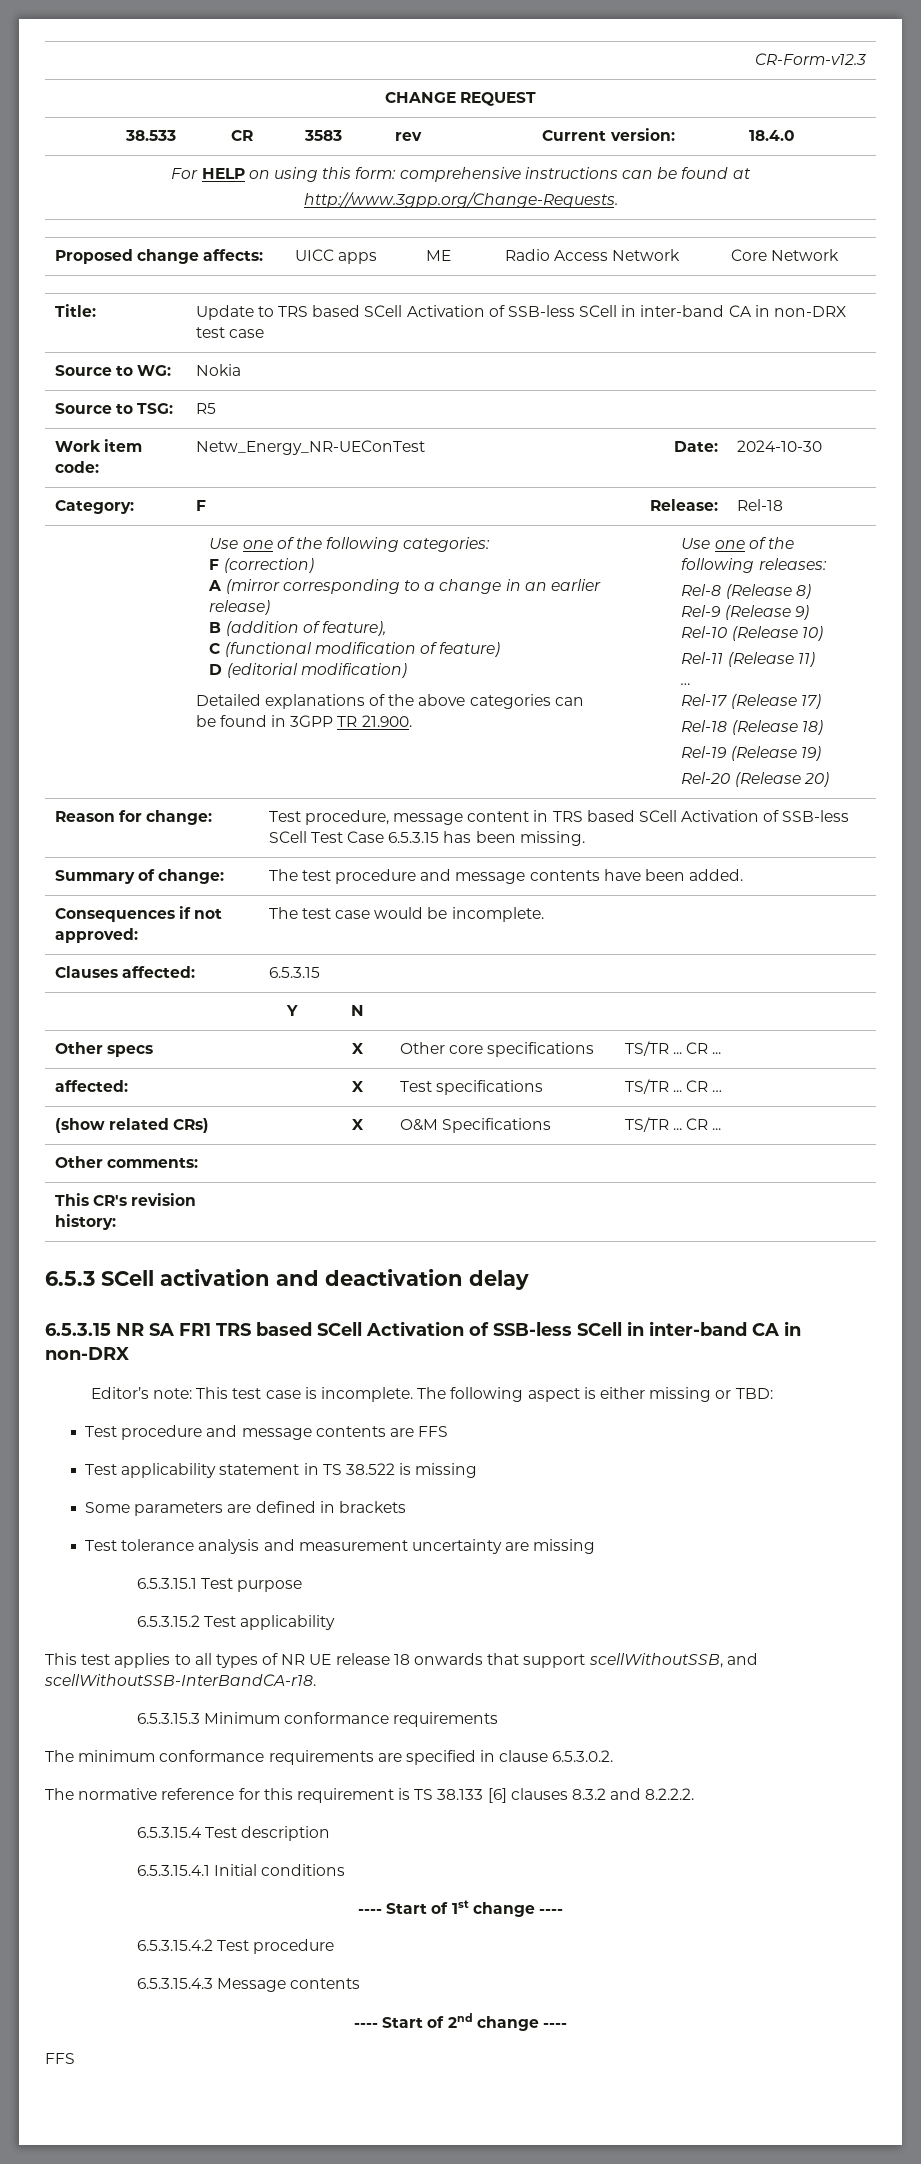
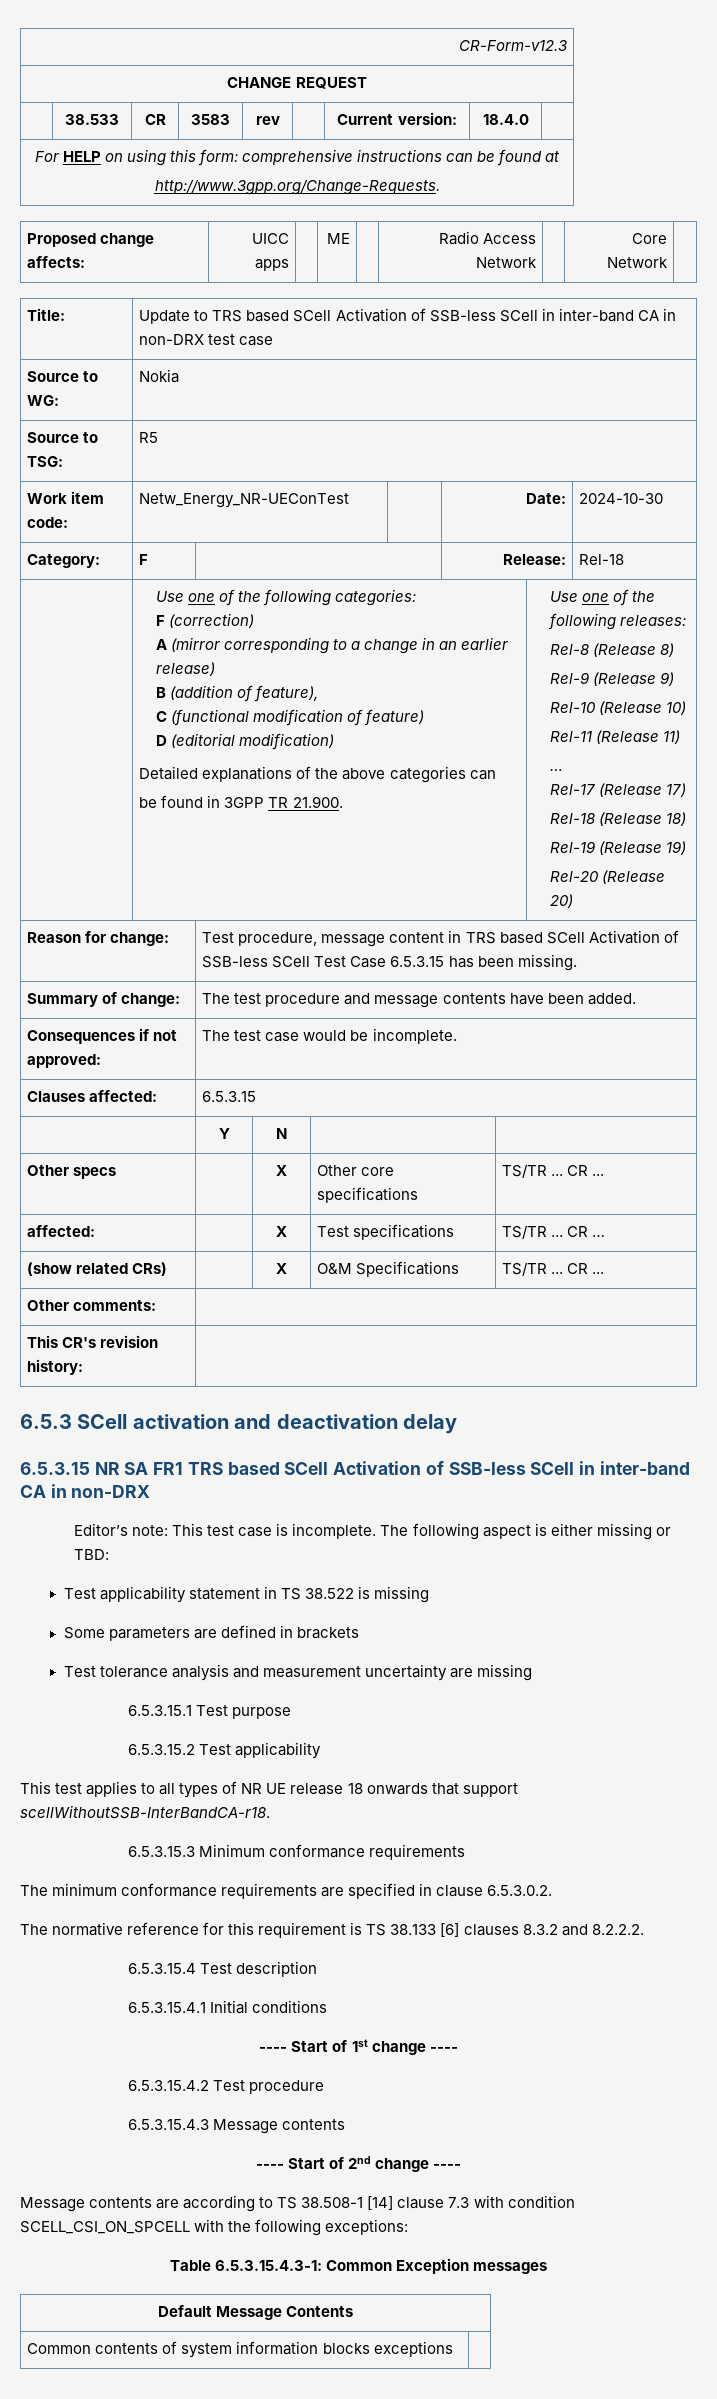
- Test procedure and message contents are FFS
- This test applies to all types of NR UE release 18 onwards that support scellWithoutSSB, and scellWithoutSSB-InterBandCA-r18.
+ This test applies to all types of NR UE release 18 onwards that support scellWithoutSSB-InterBandCA-r18.
  ---- Start of 2nd change ----
- FFS
+ Message contents are according to TS 38.508-1 [14] clause 7.3 with condition SCELL_CSI_ON_SPCELL with the following exceptions:
+ Table 6.5.3.15.4.3-1: Common Exception messages
+ Default Message Contents
+ Common contents of system information blocks exceptions |

